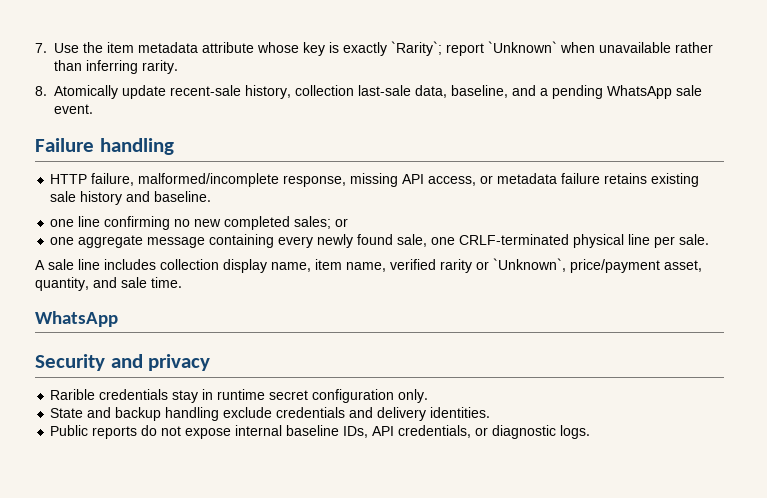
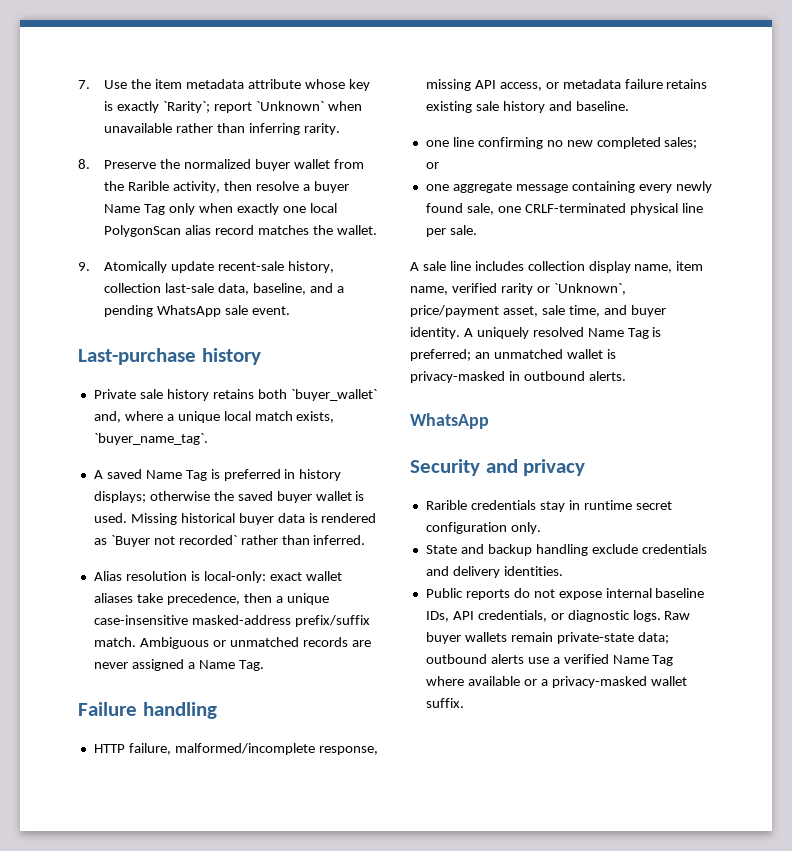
- 8. Atomically update recent-sale history, collection last-sale data, baseline, and a pending WhatsApp sale event.
+ 8. Preserve the normalized buyer wallet from the Rarible activity, then resolve a buyer Name Tag only when exactly one local PolygonScan alias record matches the wallet.
+ 9. Atomically update recent-sale history, collection last-sale data, baseline, and a pending WhatsApp sale event.
+ Last-purchase history
+ Private sale history retains both `buyer_wallet` and, where a unique local match exists, `buyer_name_tag`.
+ A saved Name Tag is preferred in history displays; otherwise the saved buyer wallet is used. Missing historical buyer data is rendered as `Buyer not recorded` rather than inferred.
+ Alias resolution is local-only: exact wallet aliases take precedence, then a unique case-insensitive masked-address prefix/suffix match. Ambiguous or unmatched records are never assigned a Name Tag.
- A sale line includes collection display name, item name, verified rarity or `Unknown`, price/payment asset, quantity, and sale time.
+ A sale line includes collection display name, item name, verified rarity or `Unknown`, price/payment asset, sale time, and buyer identity. A uniquely resolved Name Tag is preferred; an unmatched wallet is privacy-masked in outbound alerts.
+ Raw buyer wallets remain private-state data; outbound alerts use a verified Name Tag where available or a privacy-masked wallet suffix.

